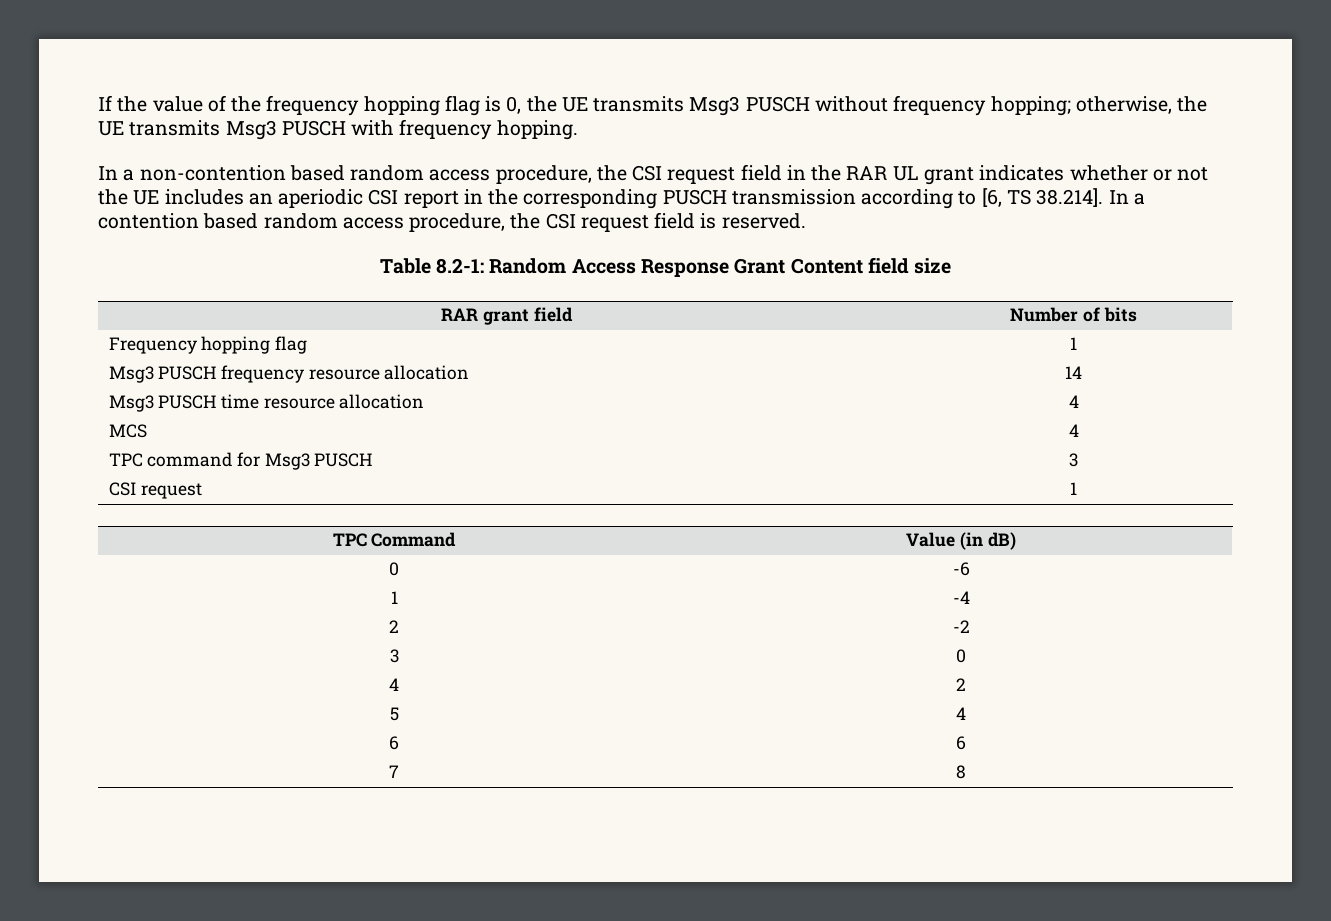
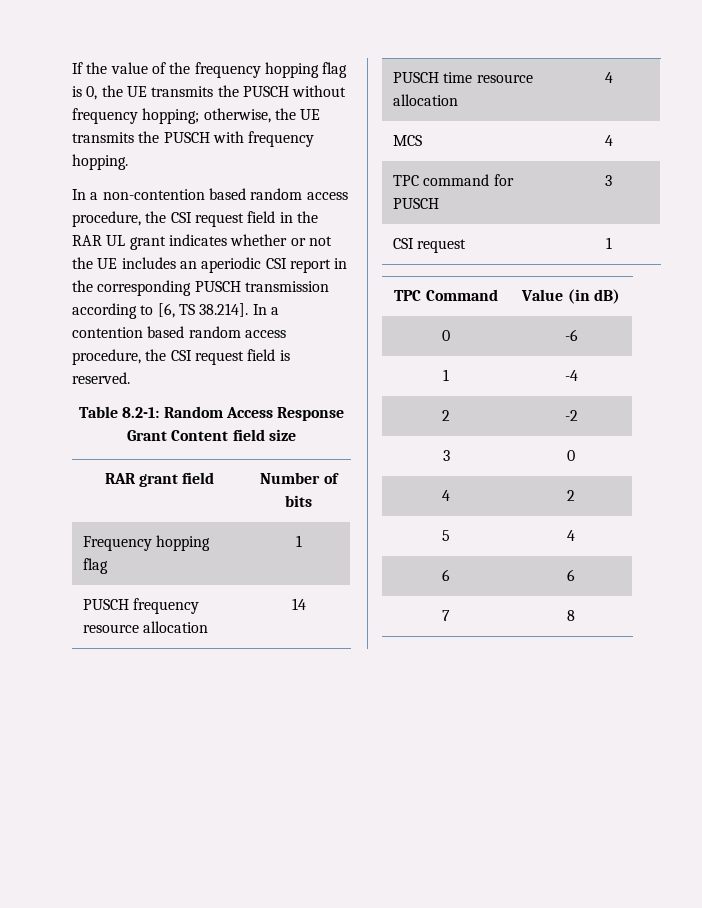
- If the value of the frequency hopping flag is 0, the UE transmits Msg3 PUSCH without frequency hopping; otherwise, the UE transmits Msg3 PUSCH with frequency hopping.
+ If the value of the frequency hopping flag is 0, the UE transmits the PUSCH without frequency hopping; otherwise, the UE transmits the PUSCH with frequency hopping.
- Msg3 PUSCH frequency resource allocation | 14
+ PUSCH frequency resource allocation | 14
- Msg3 PUSCH time resource allocation | 4
+ PUSCH time resource allocation | 4
- TPC command for Msg3 PUSCH | 3
+ TPC command for PUSCH | 3

